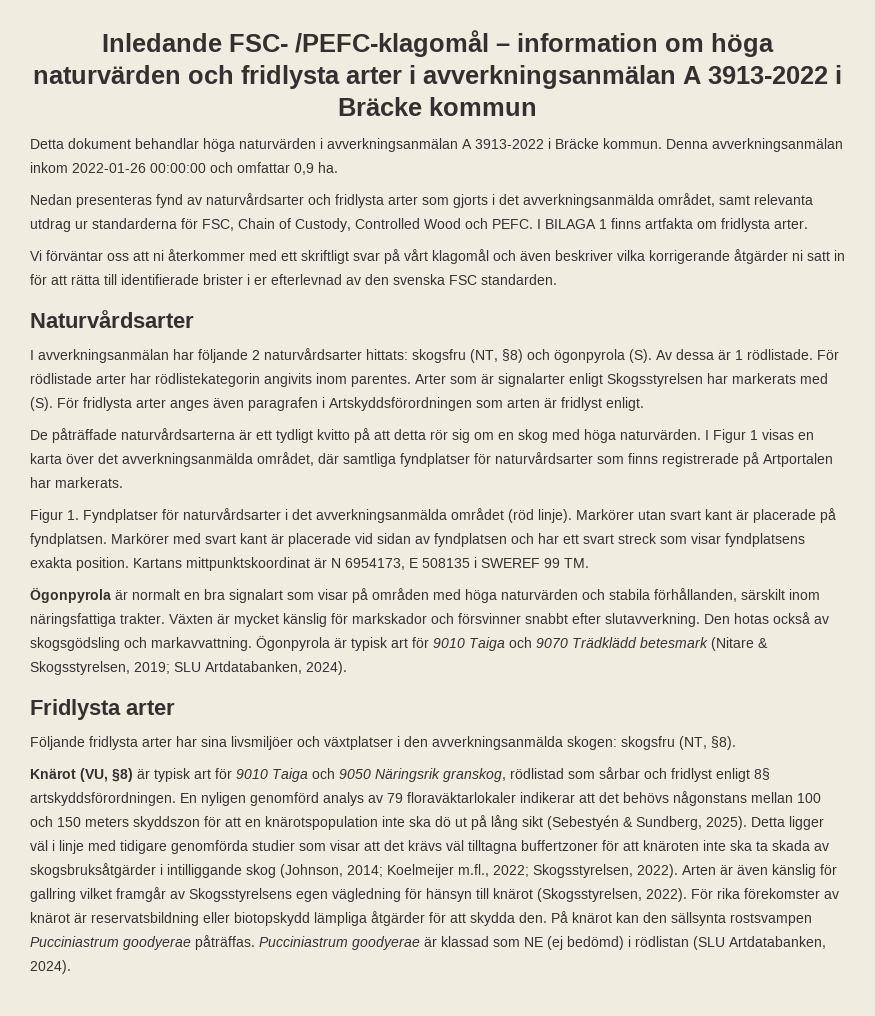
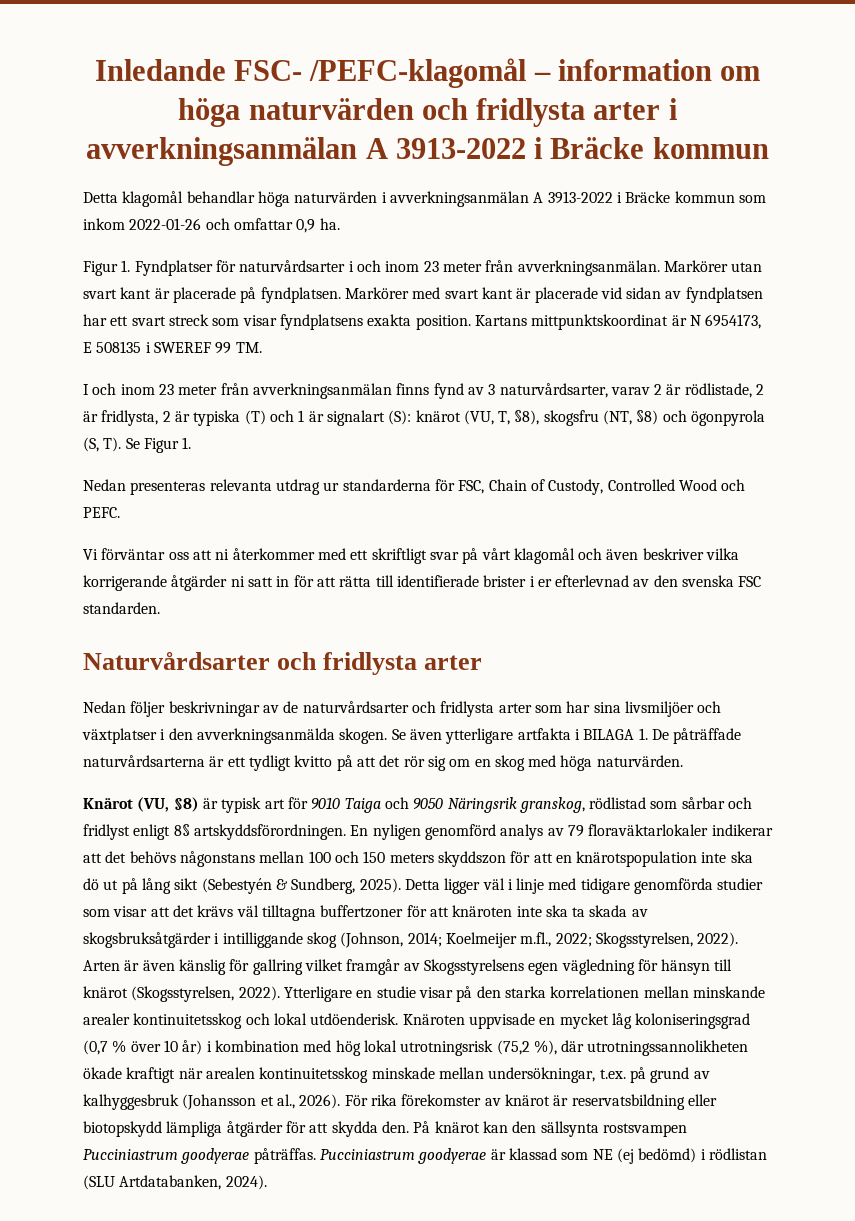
- Detta dokument behandlar höga naturvärden i avverkningsanmälan A 3913-2022 i Bräcke kommun. Denna avverkningsanmälan inkom 2022-01-26 00:00:00 och omfattar 0,9 ha.
+ Detta klagomål behandlar höga naturvärden i avverkningsanmälan A 3913-2022 i Bräcke kommun som inkom 2022-01-26 och omfattar 0,9 ha.
- Nedan presenteras fynd av naturvårdsarter och fridlysta arter som gjorts i det avverkningsanmälda området, samt relevanta utdrag ur standarderna för FSC, Chain of Custody, Controlled Wood och PEFC. I BILAGA 1 finns artfakta om fridlysta arter.
+ Figur 1. Fyndplatser för naturvårdsarter i och inom 23 meter från avverkningsanmälan. Markörer utan svart kant är placerade på fyndplatsen. Markörer med svart kant är placerade vid sidan av fyndplatsen har ett svart streck som visar fyndplatsens exakta position. Kartans mittpunktskoordinat är N 6954173, E 508135 i SWEREF 99 TM.
+ I och inom 23 meter från avverkningsanmälan finns fynd av 3 naturvårdsarter, varav 2 är rödlistade, 2 är fridlysta, 2 är typiska (T) och 1 är signalart (S): knärot (VU, T, §8), skogsfru (NT, §8) och ögonpyrola (S, T). Se Figur 1.
+ Nedan presenteras relevanta utdrag ur standarderna för FSC, Chain of Custody, Controlled Wood och PEFC.
- Naturvårdsarter
- I avverkningsanmälan har följande 2 naturvårdsarter hittats: skogsfru (NT, §8) och ögonpyrola (S). Av dessa är 1 rödlistade. För rödlistade arter har rödlistekategorin angivits inom parentes. Arter som är signalarter enligt Skogsstyrelsen har markerats med (S). För fridlysta arter anges även paragrafen i Artskyddsförordningen som arten är fridlyst enligt.
- De påträffade naturvårdsarterna är ett tydligt kvitto på att detta rör sig om en skog med höga naturvärden. I Figur 1 visas en karta över det avverkningsanmälda området, där samtliga fyndplatser för naturvårdsarter som finns registrerade på Artportalen har markerats.
- Figur 1. Fyndplatser för naturvårdsarter i det avverkningsanmälda området (röd linje). Markörer utan svart kant är placerade på fyndplatsen. Markörer med svart kant är placerade vid sidan av fyndplatsen och har ett svart streck som visar fyndplatsens exakta position. Kartans mittpunktskoordinat är N 6954173, E 508135 i SWEREF 99 TM.
- Ögonpyrola är normalt en bra signalart som visar på områden med höga naturvärden och stabila förhållanden, särskilt inom näringsfattiga trakter. Växten är mycket känslig för markskador och försvinner snabbt efter slutavverkning. Den hotas också av skogsgödsling och markavvattning. Ögonpyrola är typisk art för 9010 Taiga och 9070 Trädklädd betesmark (Nitare & Skogsstyrelsen, 2019; SLU Artdatabanken, 2024).
- Fridlysta arter
- Följande fridlysta arter har sina livsmiljöer och växtplatser i den avverkningsanmälda skogen: skogsfru (NT, §8).
+ Naturvårdsarter och fridlysta arter
+ Nedan följer beskrivningar av de naturvårdsarter och fridlysta arter som har sina livsmiljöer och växtplatser i den avverkningsanmälda skogen. Se även ytterligare artfakta i BILAGA 1. De påträffade naturvårdsarterna är ett tydligt kvitto på att det rör sig om en skog med höga naturvärden.
+ Ytterligare en studie visar på den starka korrelationen mellan minskande arealer kontinuitetsskog och lokal utdöenderisk. Knäroten uppvisade en mycket låg koloniseringsgrad (0,7 % över 10 år) i kombination med hög lokal utrotningsrisk (75,2 %), där utrotningssannolikheten ökade kraftigt när arealen kontinuitetsskog minskade mellan undersökningar, t.ex. på grund av kalhyggesbruk (Johansson et al., 2026).

